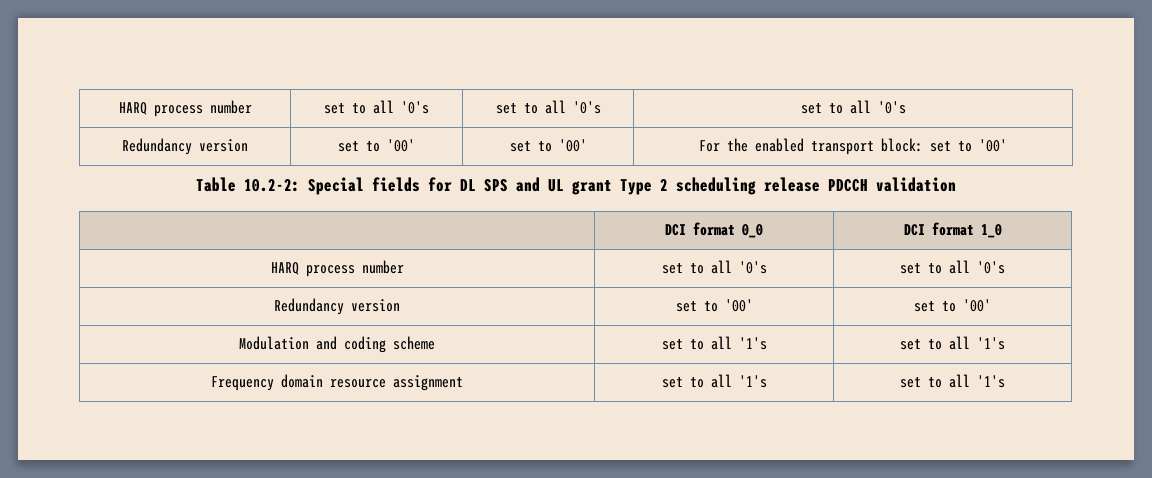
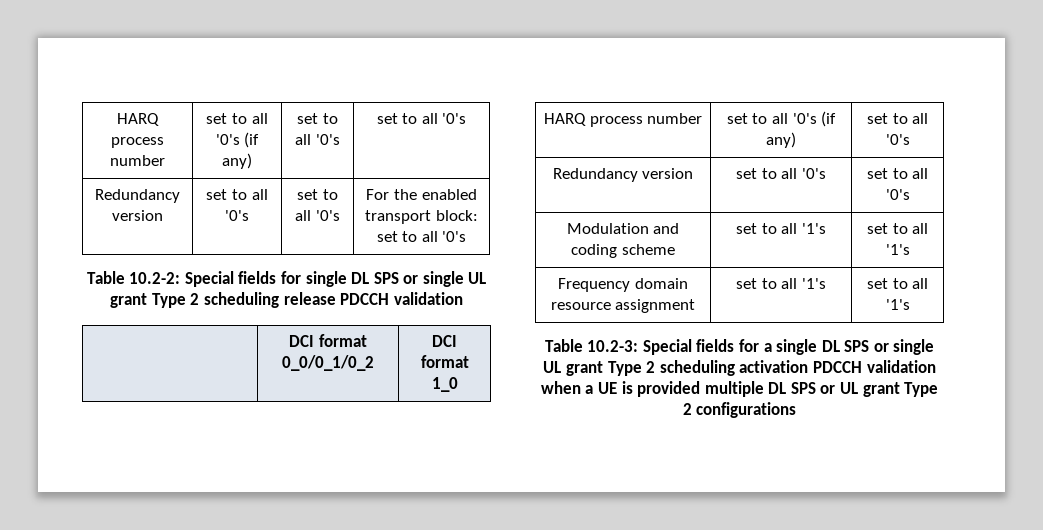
- HARQ process number | set to all '0's | set to all '0's | set to all '0's
+ HARQ process number | set to all '0's (if any) | set to all '0's | set to all '0's
- Redundancy version | set to '00' | set to '00' | For the enabled transport block: set to '00'
+ Redundancy version | set to all '0's | set to all '0's | For the enabled transport block: set to all '0's
- Table 10.2-2: Special fields for DL SPS and UL grant Type 2 scheduling release PDCCH validation
+ Table 10.2-2: Special fields for single DL SPS or single UL grant Type 2 scheduling release PDCCH validation
- | DCI format 0_0 | DCI format 1_0
- HARQ process number | set to all '0's | set to all '0's
- Redundancy version | set to '00' | set to '00'
+ | DCI format 0_0/0_1/0_2 | DCI format 1_0
+ HARQ process number | set to all '0's (if any) | set to all '0's
+ Redundancy version | set to all '0's | set to all '0's
+ Table 10.2-3: Special fields for a single DL SPS or single UL grant Type 2 scheduling activation PDCCH validation when a UE is provided multiple DL SPS or UL grant Type 2 configurations

